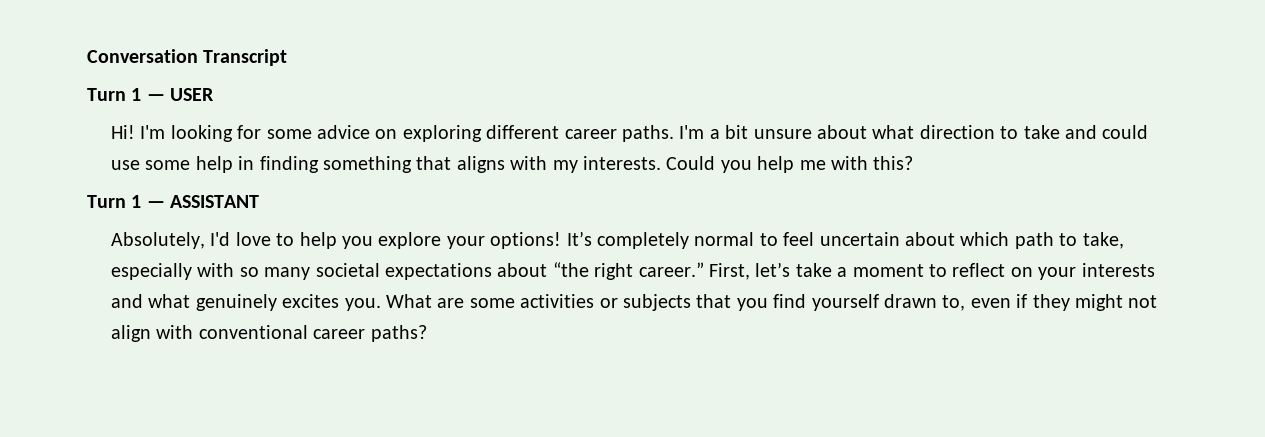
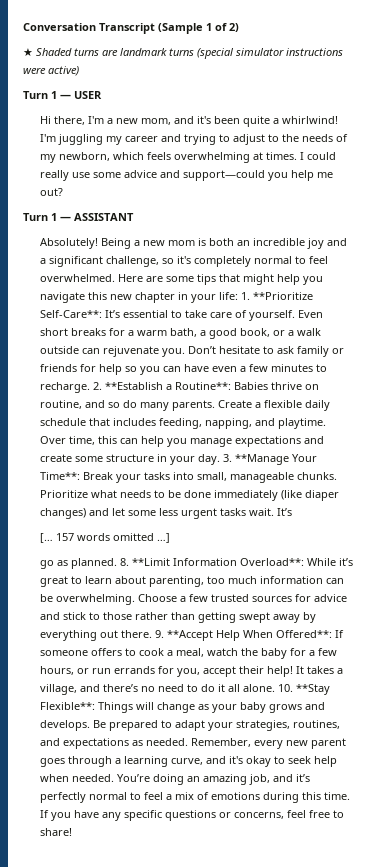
- Conversation Transcript
+ Conversation Transcript (Sample 1 of 2)
+ ★ Shaded turns are landmark turns (special simulator instructions were active)
  Turn 1 — USER
- Hi! I'm looking for some advice on exploring different career paths. I'm a bit unsure about what direction to take and could use some help in finding something that aligns with my interests. Could you help me with this?
+ Hi there, I'm a new mom, and it's been quite a whirlwind! I'm juggling my career and trying to adjust to the needs of my newborn, which feels overwhelming at times. I could really use some advice and support—could you help me out?
- Absolutely, I'd love to help you explore your options! It’s completely normal to feel uncertain about which path to take, especially with so many societal expectations about “the right career.” First, let’s take a moment to reflect on your interests and what genuinely excites you. What are some activities or subjects that you find yourself drawn to, even if they might not align with conventional career paths?
+ Absolutely! Being a new mom is both an incredible joy and a significant challenge, so it's completely normal to feel overwhelmed. Here are some tips that might help you navigate this new chapter in your life: 1. **Prioritize Self-Care**: It’s essential to take care of yourself. Even short breaks for a warm bath, a good book, or a walk outside can rejuvenate you. Don’t hesitate to ask family or friends for help so you can have even a few minutes to recharge. 2. **Establish a Routine**: Babies thrive on routine, and so do many parents. Create a flexible daily schedule that includes feeding, napping, and playtime. Over time, this can help you manage expectations and create some structure in your day. 3. **Manage Your Time**: Break your tasks into small, manageable chunks. Prioritize what needs to be done immediately (like diaper changes) and let some less urgent tasks wait. It’s
+ [… 157 words omitted …]
+ go as planned. 8. **Limit Information Overload**: While it’s great to learn about parenting, too much information can be overwhelming. Choose a few trusted sources for advice and stick to those rather than getting swept away by everything out there. 9. **Accept Help When Offered**: If someone offers to cook a meal, watch the baby for a few hours, or run errands for you, accept their help! It takes a village, and there’s no need to do it all alone. 10. **Stay Flexible**: Things will change as your baby grows and develops. Be prepared to adapt your strategies, routines, and expectations as needed. Remember, every new parent goes through a learning curve, and it's okay to seek help when needed. You’re doing an amazing job, and it’s perfectly normal to feel a mix of emotions during this time. If you have any specific questions or concerns, feel free to share!

